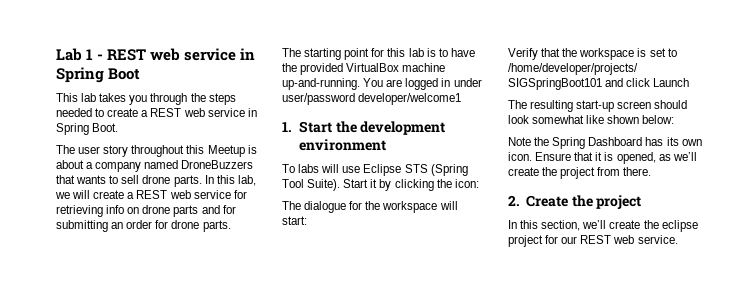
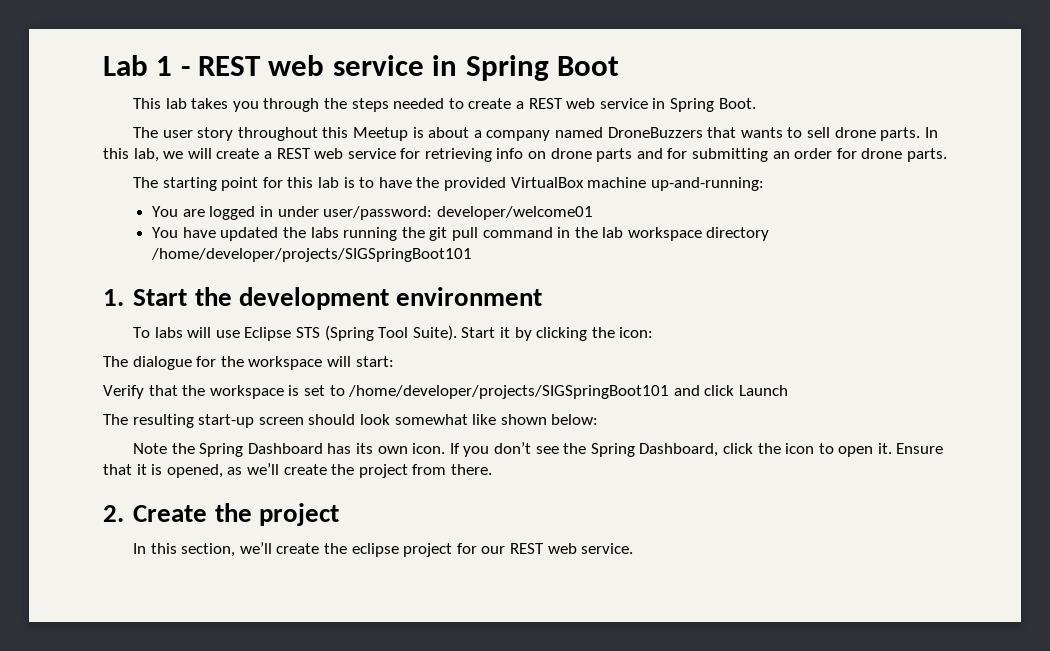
- The starting point for this lab is to have the provided VirtualBox machine up-and-running. You are logged in under user/password developer/welcome1
+ The starting point for this lab is to have the provided VirtualBox machine up-and-running:
+ You are logged in under user/password: developer/welcome01
+ You have updated the labs running the git pull command in the lab workspace directory /home/developer/projects/SIGSpringBoot101
+ If you don’t see the Spring Dashboard, click the icon to open it.

